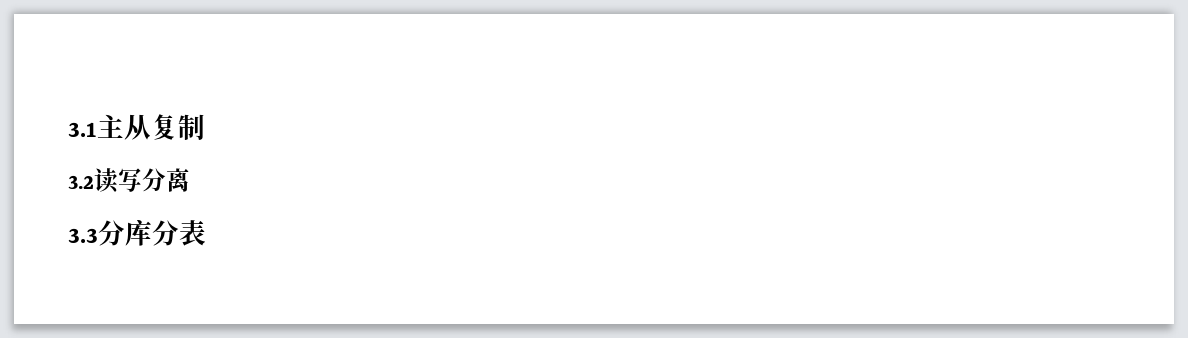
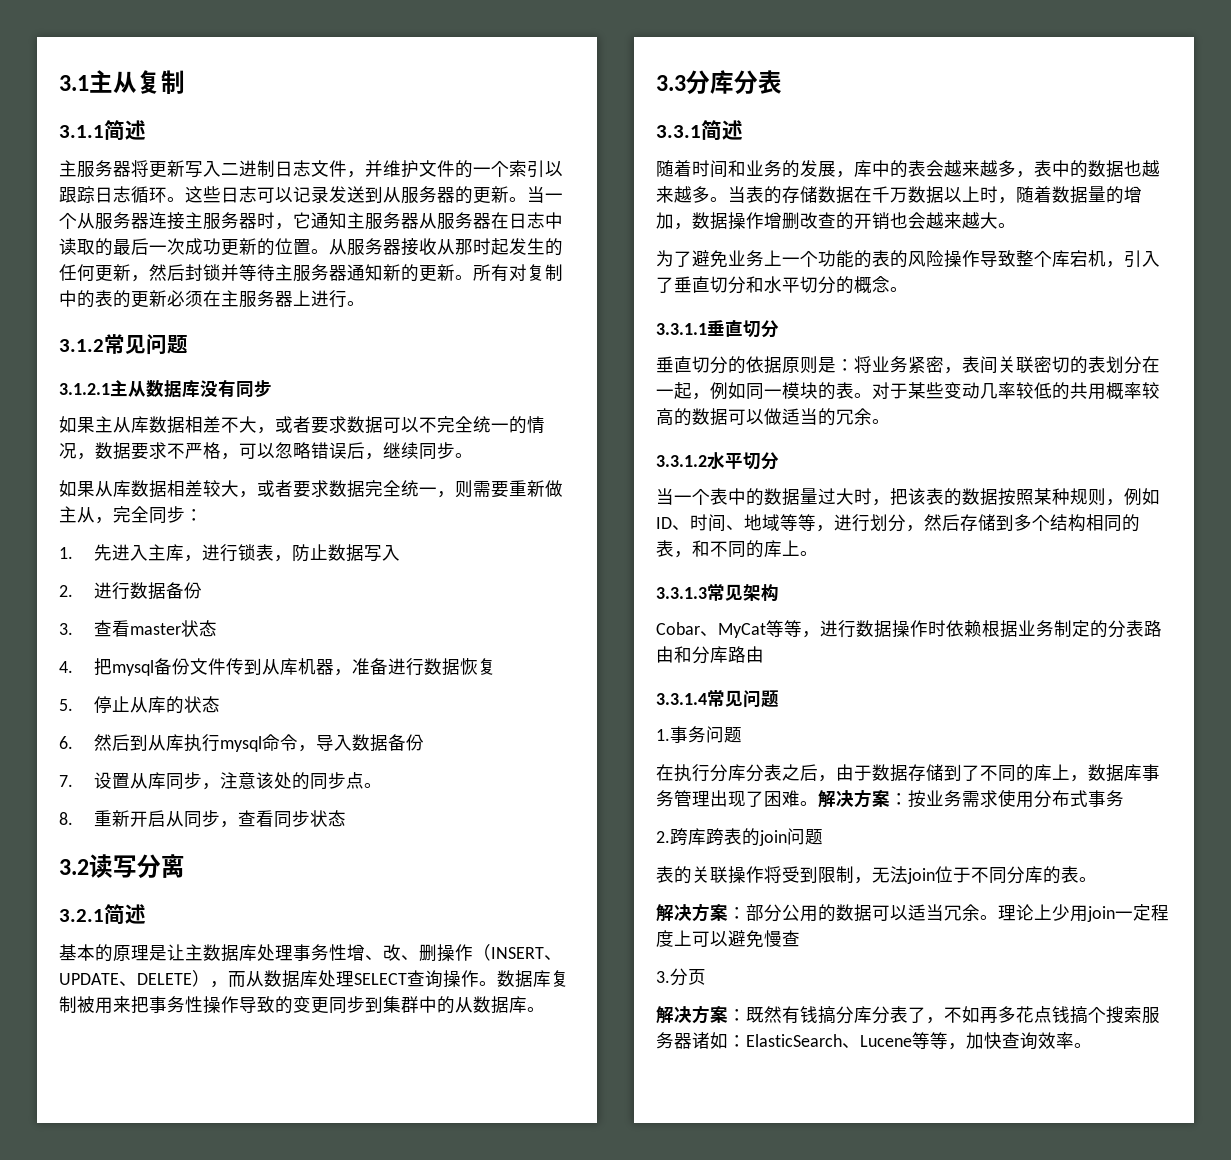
+ 3.1.1简述
+ 主服务器将更新写入二进制日志文件，并维护文件的一个索引以跟踪日志循环。这些日志可以记录发送到从服务器的更新。当一个从服务器连接主服务器时，它通知主服务器从服务器在日志中读取的最后一次成功更新的位置。从服务器接收从那时起发生的任何更新，然后封锁并等待主服务器通知新的更新。所有对复制中的表的更新必须在主服务器上进行。
+ 3.1.2常见问题
+ 3.1.2.1主从数据库没有同步
+ 如果主从库数据相差不大，或者要求数据可以不完全统一的情况，数据要求不严格，可以忽略错误后，继续同步。
+ 如果从库数据相差较大，或者要求数据完全统一，则需要重新做主从，完全同步：
+ 1.先进入主库，进行锁表，防止数据写入
+ 2.进行数据备份
+ 3.查看master状态
+ 4.把mysql备份文件传到从库机器，准备进行数据恢复
+ 5.停止从库的状态
+ 6.然后到从库执行mysql命令，导入数据备份
+ 7.设置从库同步，注意该处的同步点。
+ 8.重新开启从同步，查看同步状态
  3.2读写分离
+ 3.2.1简述
+ 基本的原理是让主数据库处理事务性增、改、删操作（INSERT、UPDATE、DELETE），而从数据库处理SELECT查询操作。数据库复制被用来把事务性操作导致的变更同步到集群中的从数据库。
  3.3分库分表
+ 3.3.1简述
+ 随着时间和业务的发展，库中的表会越来越多，表中的数据也越来越多。当表的存储数据在千万数据以上时，随着数据量的增加，数据操作增删改查的开销也会越来越大。
+ 为了避免业务上一个功能的表的风险操作导致整个库宕机，引入了垂直切分和水平切分的概念。
+ 3.3.1.1垂直切分
+ 垂直切分的依据原则是：将业务紧密，表间关联密切的表划分在一起，例如同一模块的表。对于某些变动几率较低的共用概率较高的数据可以做适当的冗余。
+ 3.3.1.2水平切分
+ 当一个表中的数据量过大时，把该表的数据按照某种规则，例如ID、时间、地域等等，进行划分，然后存储到多个结构相同的表，和不同的库上。
+ 3.3.1.3常见架构
+ Cobar、MyCat等等，进行数据操作时依赖根据业务制定的分表路由和分库路由
+ 3.3.1.4常见问题
+ 1.事务问题
+ 在执行分库分表之后，由于数据存储到了不同的库上，数据库事务管理出现了困难。解决方案：按业务需求使用分布式事务
+ 2.跨库跨表的join问题
+ 表的关联操作将受到限制，无法join位于不同分库的表。
+ 解决方案：部分公用的数据可以适当冗余。理论上少用join一定程度上可以避免慢查
+ 3.分页
+ 解决方案：既然有钱搞分库分表了，不如再多花点钱搞个搜索服务器诸如：ElasticSearch、Lucene等等，加快查询效率。

